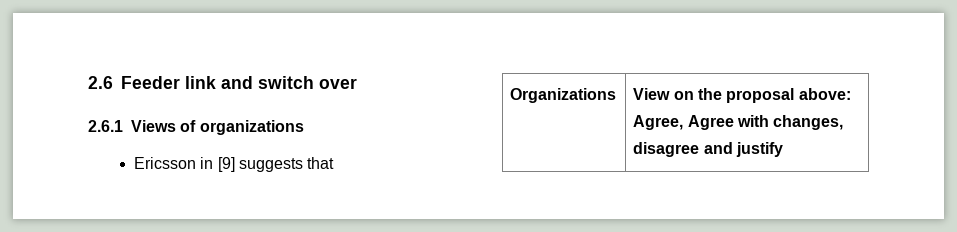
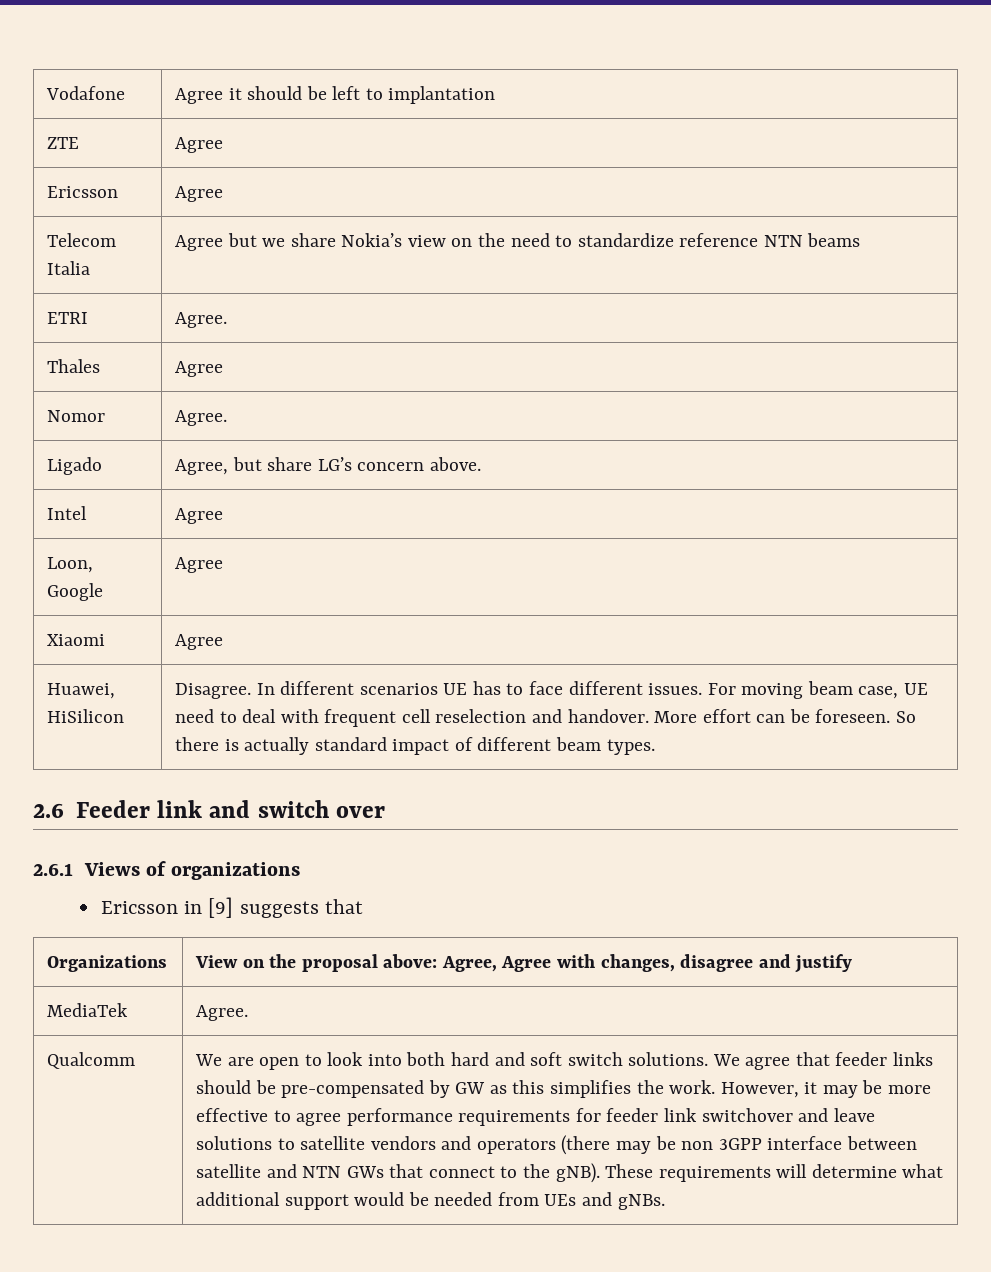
+ Vodafone | Agree it should be left to implantation
+ ZTE | Agree
+ Ericsson | Agree
+ Telecom Italia | Agree but we share Nokia’s view on the need to standardize reference NTN beams
+ ETRI | Agree.
+ Thales | Agree
+ Nomor | Agree.
+ Ligado | Agree, but share LG’s concern above.
+ Intel | Agree
+ Loon, Google | Agree
+ Xiaomi | Agree
+ Huawei, HiSilicon | Disagree. In different scenarios UE has to face different issues. For moving beam case, UE need to deal with frequent cell reselection and handover. More effort can be foreseen. So there is actually standard impact of different beam types.
+ MediaTek | Agree.
+ Qualcomm | We are open to look into both hard and soft switch solutions. We agree that feeder links should be pre-compensated by GW as this simplifies the work. However, it may be more effective to agree performance requirements for feeder link switchover and leave solutions to satellite vendors and operators (there may be non 3GPP interface between satellite and NTN GWs that connect to the gNB). These requirements will determine what additional support would be needed from UEs and gNBs.

